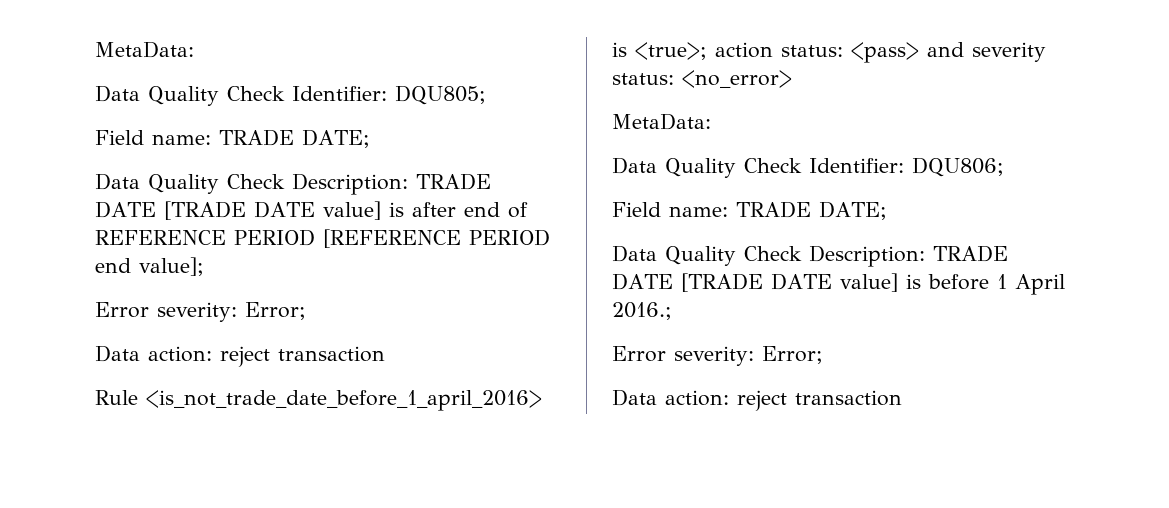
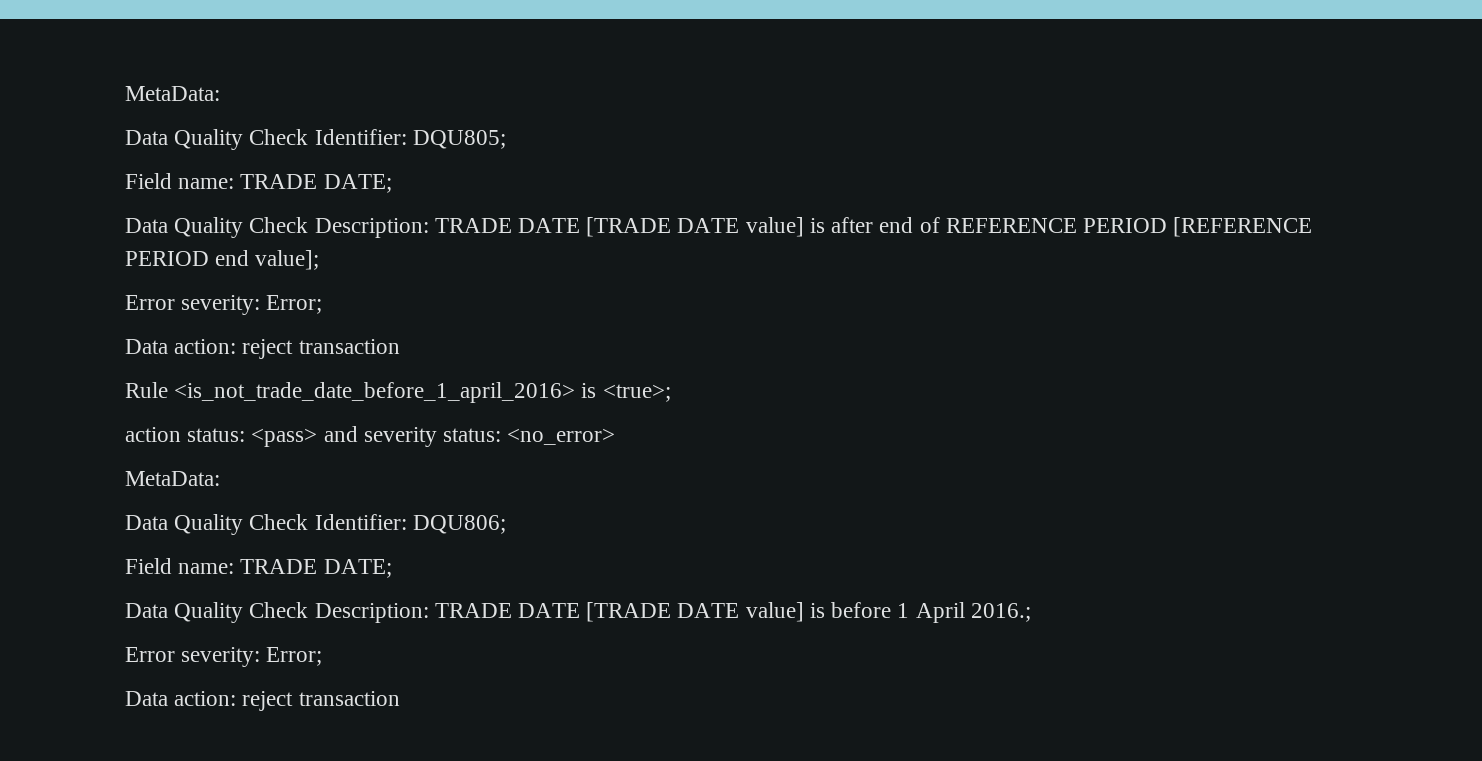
- Rule <is_not_trade_date_before_1_april_2016> is <true>; action status: <pass> and severity status: <no_error>
+ Rule <is_not_trade_date_before_1_april_2016> is <true>;
+ action status: <pass> and severity status: <no_error>

